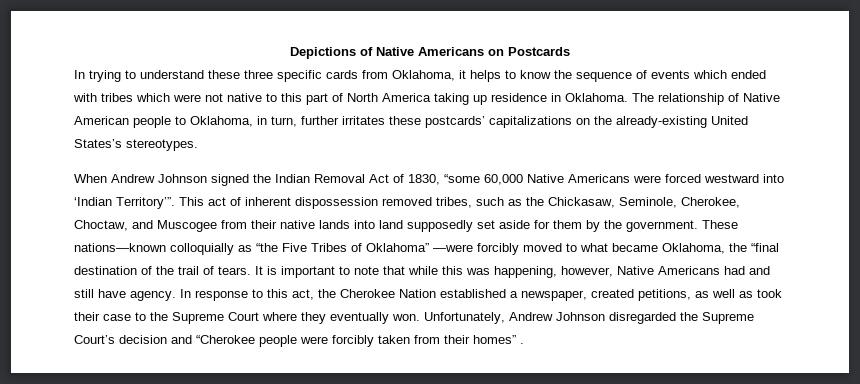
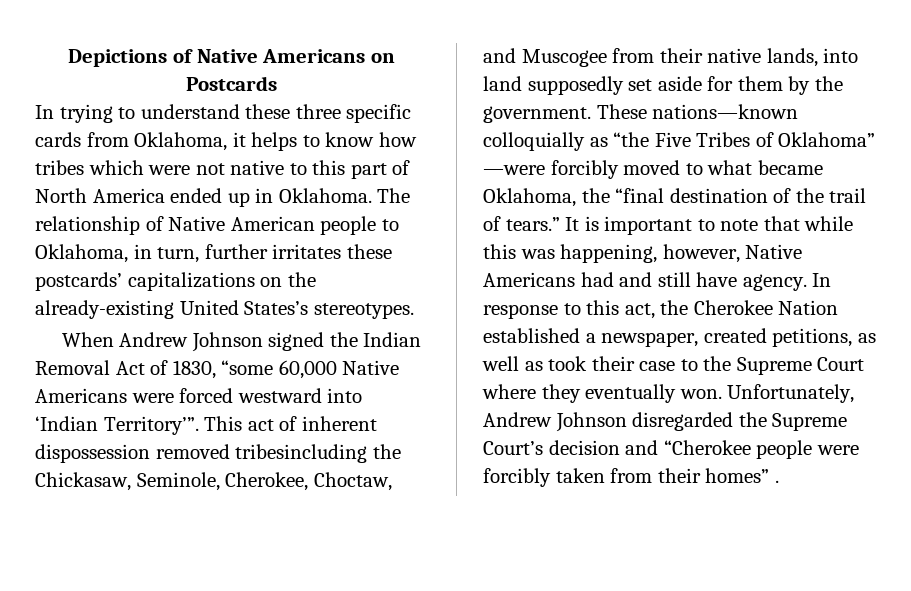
- In trying to understand these three specific cards from Oklahoma, it helps to know the sequence of events which ended with tribes which were not native to this part of North America taking up residence in Oklahoma.
+ In trying to understand these three specific cards from Oklahoma, it helps to know how tribes which were not native to this part of North America ended up in Oklahoma.
- This act of inherent dispossession removed tribes, such as the Chickasaw, Seminole, Cherokee, Choctaw, and Muscogee from their native lands into land supposedly set aside for them by the government.
+ This act of inherent dispossession removed tribesincluding the Chickasaw, Seminole, Cherokee, Choctaw, and Muscogee from their native lands, into land supposedly set aside for them by the government.
- These nations—known colloquially as “the Five Tribes of Oklahoma” —were forcibly moved to what became Oklahoma, the “final destination of the trail of tears.
+ These nations—known colloquially as “the Five Tribes of Oklahoma” —were forcibly moved to what became Oklahoma, the “final destination of the trail of tears.”

